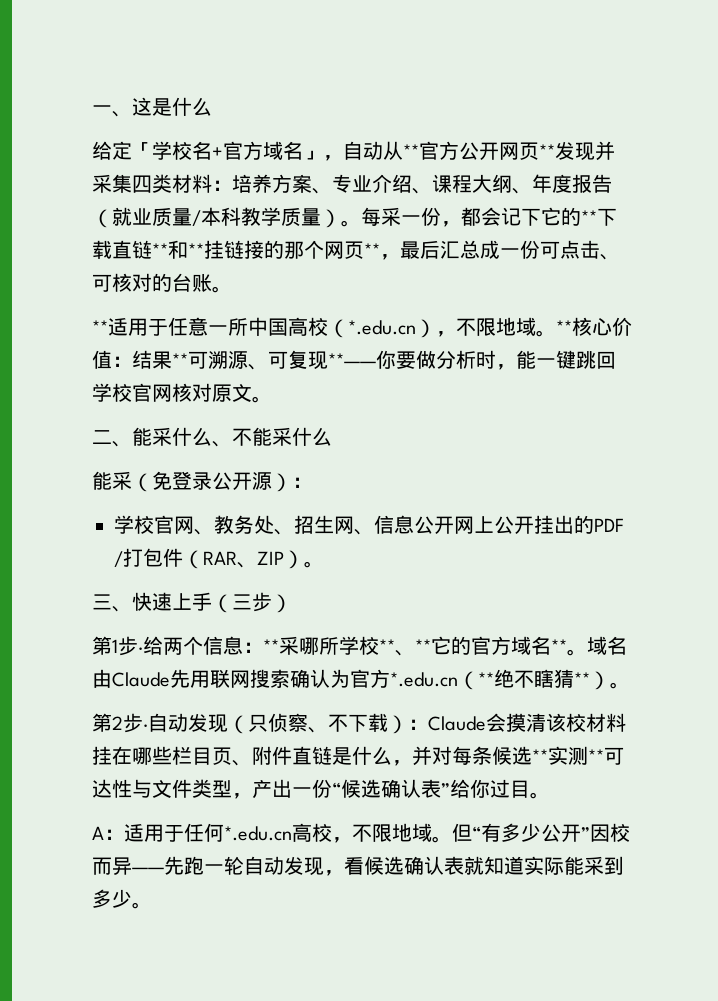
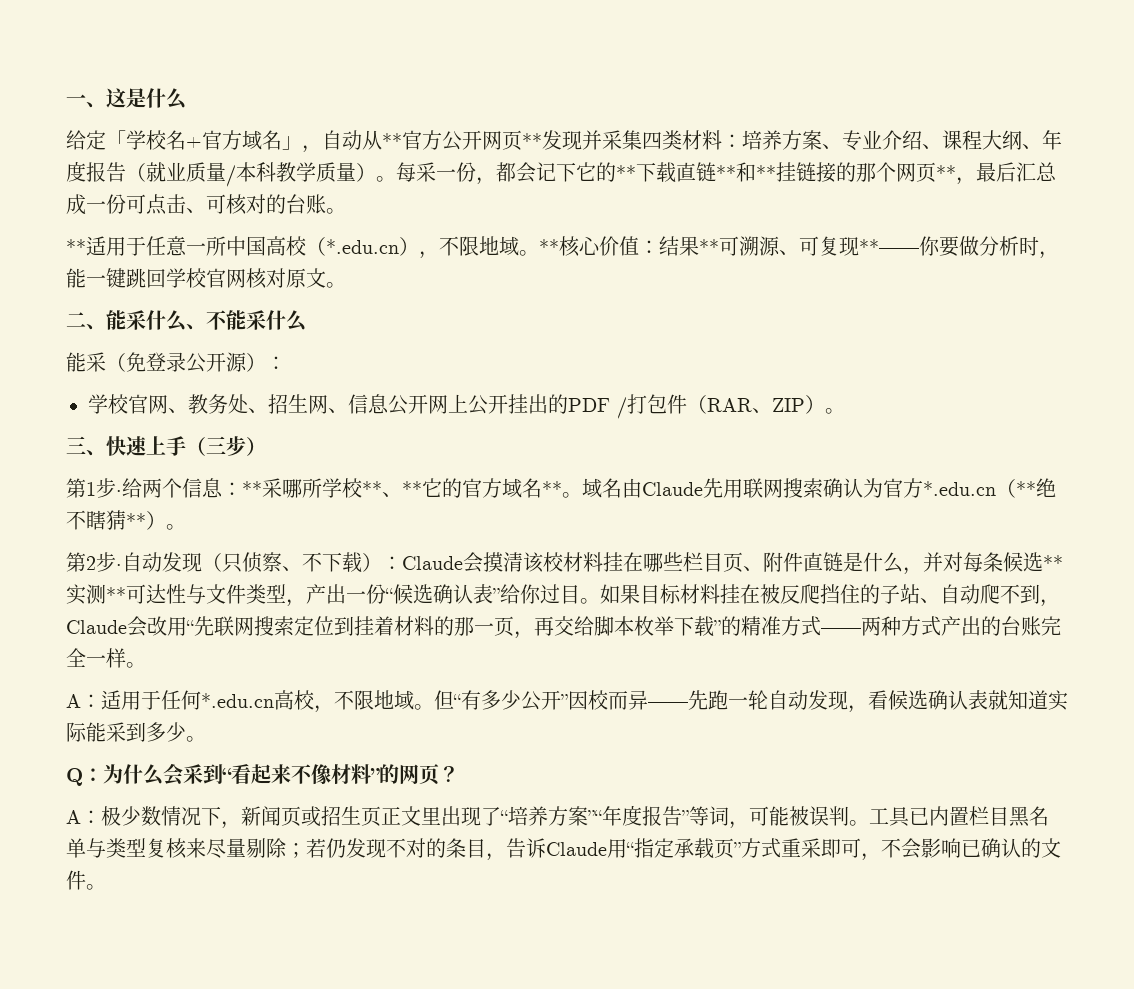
+ 如果目标材料挂在被反爬挡住的子站、自动爬不到，Claude会改用“先联网搜索定位到挂着材料的那一页，再交给脚本枚举下载”的精准方式——两种方式产出的台账完全一样。
+ Q：为什么会采到“看起来不像材料”的网页？
+ A：极少数情况下，新闻页或招生页正文里出现了“培养方案”“年度报告”等词，可能被误判。工具已内置栏目黑名单与类型复核来尽量剔除；若仍发现不对的条目，告诉Claude用“指定承载页”方式重采即可，不会影响已确认的文件。

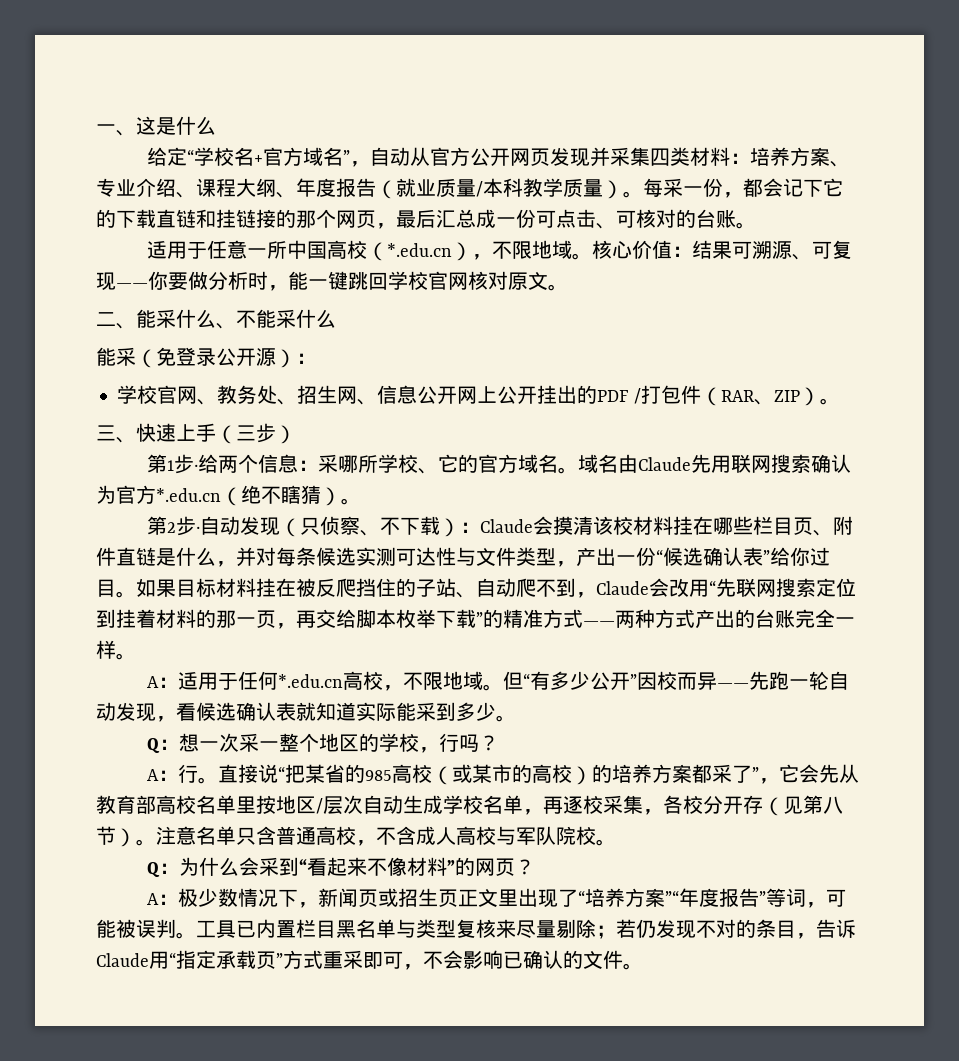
- 给定「学校名+官方域名」，自动从**官方公开网页**发现并采集四类材料：培养方案、专业介绍、课程大纲、年度报告（就业质量/本科教学质量）。
+ 给定“学校名+官方域名”，自动从官方公开网页发现并采集四类材料：培养方案、专业介绍、课程大纲、年度报告（就业质量/本科教学质量）。
- 每采一份，都会记下它的**下载直链**和**挂链接的那个网页**，最后汇总成一份可点击、可核对的台账。
+ 每采一份，都会记下它的下载直链和挂链接的那个网页，最后汇总成一份可点击、可核对的台账。
- **适用于任意一所中国高校（*.edu.cn），不限地域。
+ 适用于任意一所中国高校（*.edu.cn），不限地域。
- **核心价值：结果**可溯源、可复现**——你要做分析时，能一键跳回学校官网核对原文。
+ 核心价值：结果可溯源、可复现——你要做分析时，能一键跳回学校官网核对原文。
- 第1步·给两个信息：**采哪所学校**、**它的官方域名**。
+ 第1步·给两个信息：采哪所学校、它的官方域名。
- 域名由Claude先用联网搜索确认为官方*.edu.cn（**绝不瞎猜**）。
+ 域名由Claude先用联网搜索确认为官方*.edu.cn（绝不瞎猜）。
- 第2步·自动发现（只侦察、不下载）：Claude会摸清该校材料挂在哪些栏目页、附件直链是什么，并对每条候选**实测**可达性与文件类型，产出一份“候选确认表”给你过目。
+ 第2步·自动发现（只侦察、不下载）：Claude会摸清该校材料挂在哪些栏目页、附件直链是什么，并对每条候选实测可达性与文件类型，产出一份“候选确认表”给你过目。
+ Q：想一次采一整个地区的学校，行吗？
+ A：行。直接说“把某省的985高校（或某市的高校）的培养方案都采了”，它会先从教育部高校名单里按地区/层次自动生成学校名单，再逐校采集，各校分开存（见第八节）。注意名单只含普通高校，不含成人高校与军队院校。

